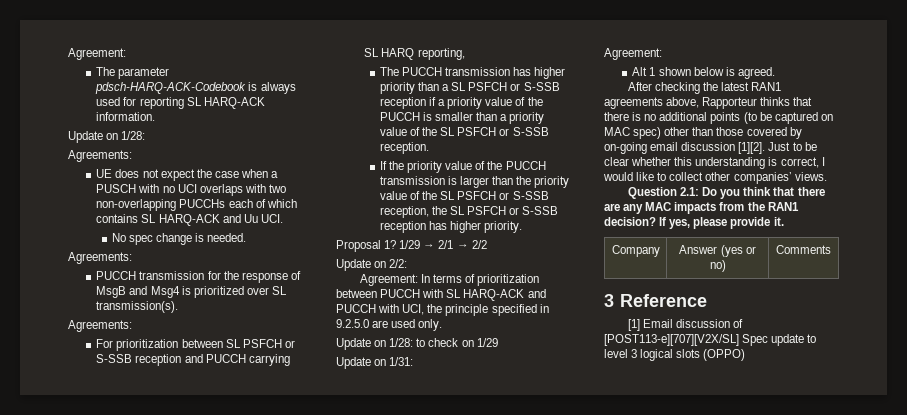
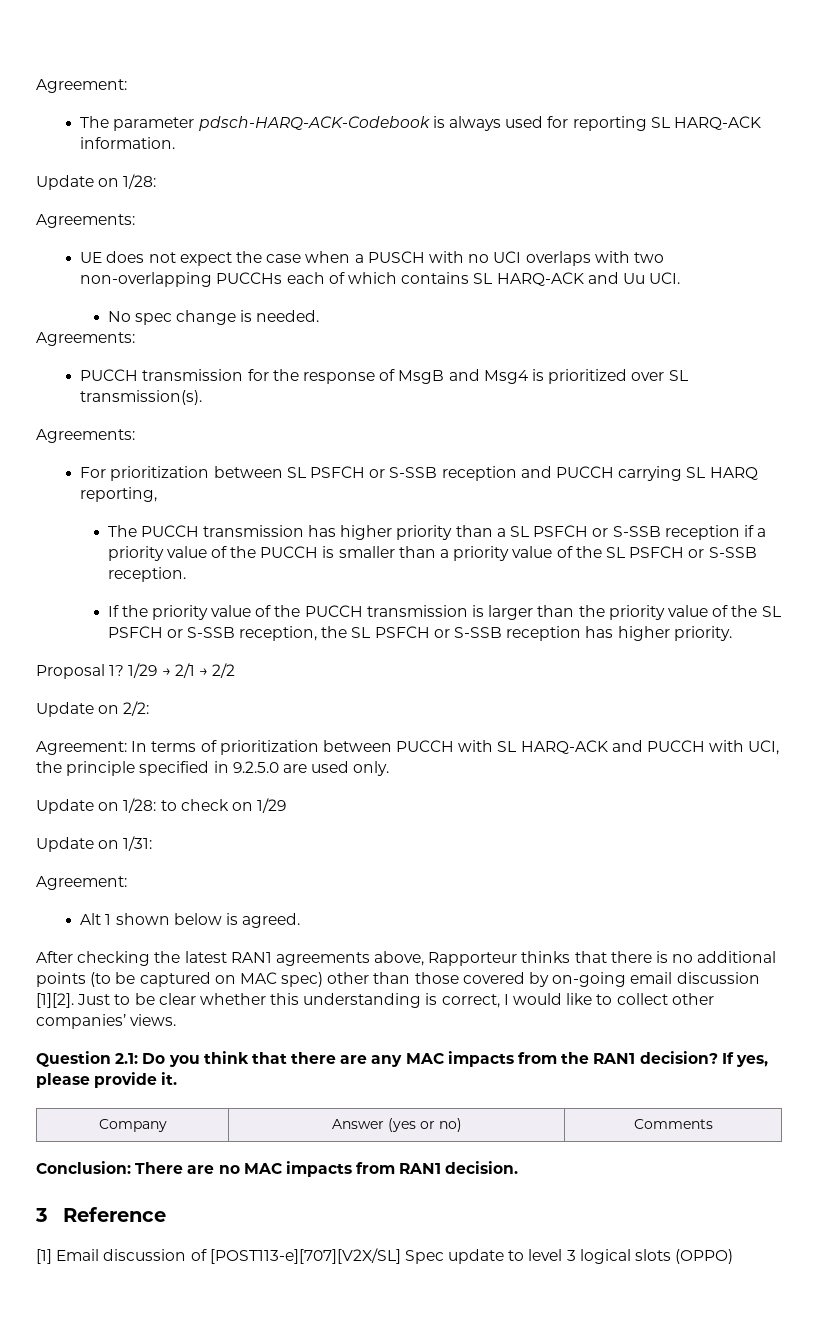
+ Conclusion: There are no MAC impacts from RAN1 decision.

